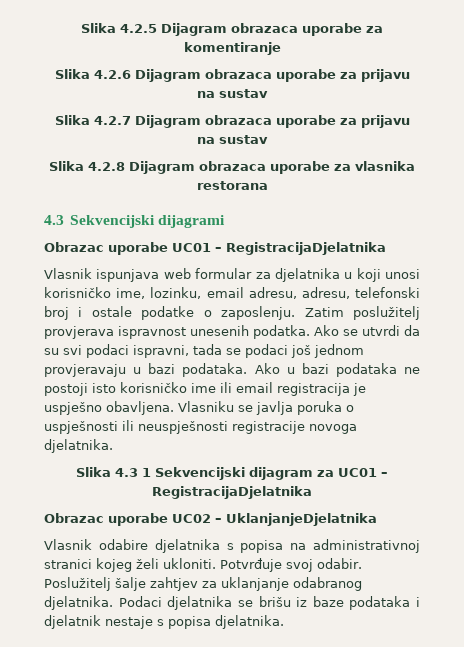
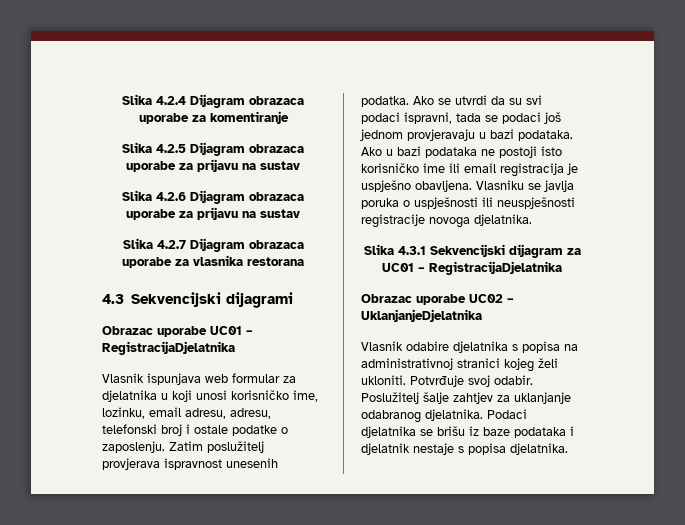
- Slika 4.2.5 Dijagram obrazaca uporabe za komentiranje
+ Slika 4.2.4 Dijagram obrazaca uporabe za komentiranje
+ Slika 4.2.5 Dijagram obrazaca uporabe za prijavu na sustav
- Slika 4.2.7 Dijagram obrazaca uporabe za prijavu na sustav
- Slika 4.2.8 Dijagram obrazaca uporabe za vlasnika restorana
+ Slika 4.2.7 Dijagram obrazaca uporabe za vlasnika restorana
- Slika 4.3 1 Sekvencijski dijagram za UC01 – RegistracijaDjelatnika
+ Slika 4.3.1 Sekvencijski dijagram za UC01 – RegistracijaDjelatnika

